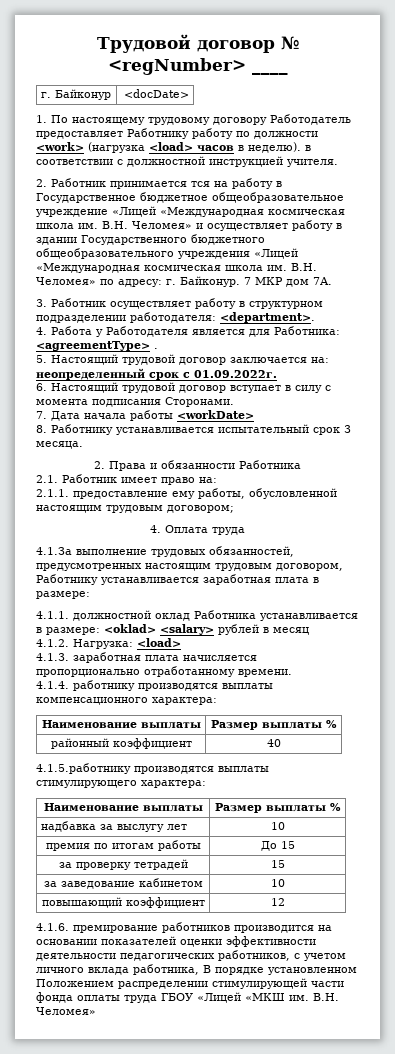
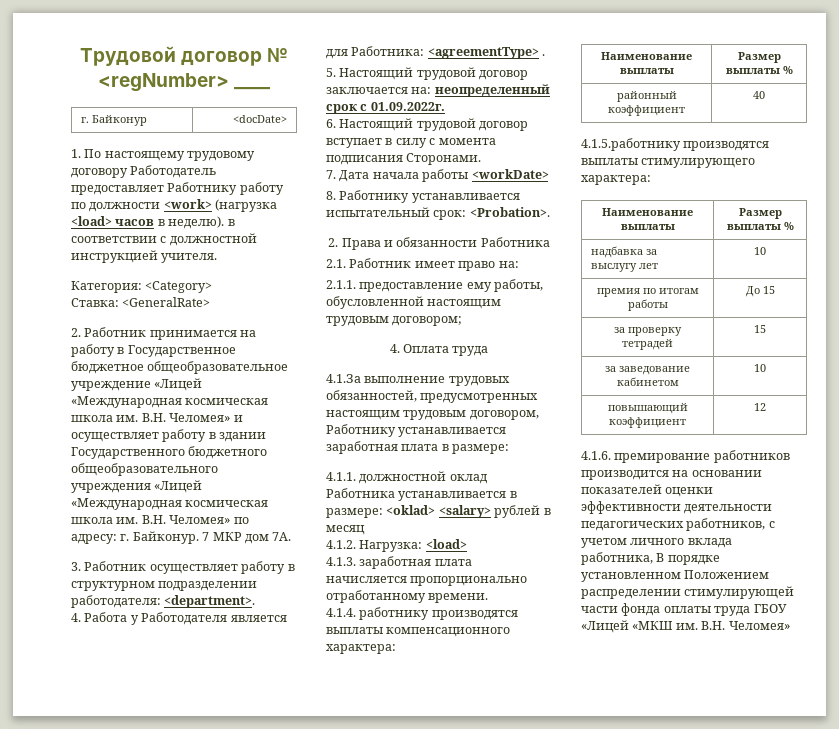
+ Категория: <Category>
+ Ставка: <GeneralRate>
- 2. Работник принимается тся на работу в Государственное бюджетное общеобразовательное учреждение «Лицей «Международная космическая школа им. В.Н. Челомея» и осуществляет работу в здании Государственного бюджетного общеобразовательного учреждения «Лицей «Международная космическая школа им. В.Н. Челомея» по адресу: г. Байконур.
+ 2. Работник принимается на работу в Государственное бюджетное общеобразовательное учреждение «Лицей «Международная космическая школа им. В.Н. Челомея» и осуществляет работу в здании Государственного бюджетного общеобразовательного учреждения «Лицей «Международная космическая школа им. В.Н. Челомея» по адресу: г. Байконур.
- 8. Работнику устанавливается испытательный срок 3 месяца.
+ 8. Работнику устанавливается испытательный срок: <Probation>.

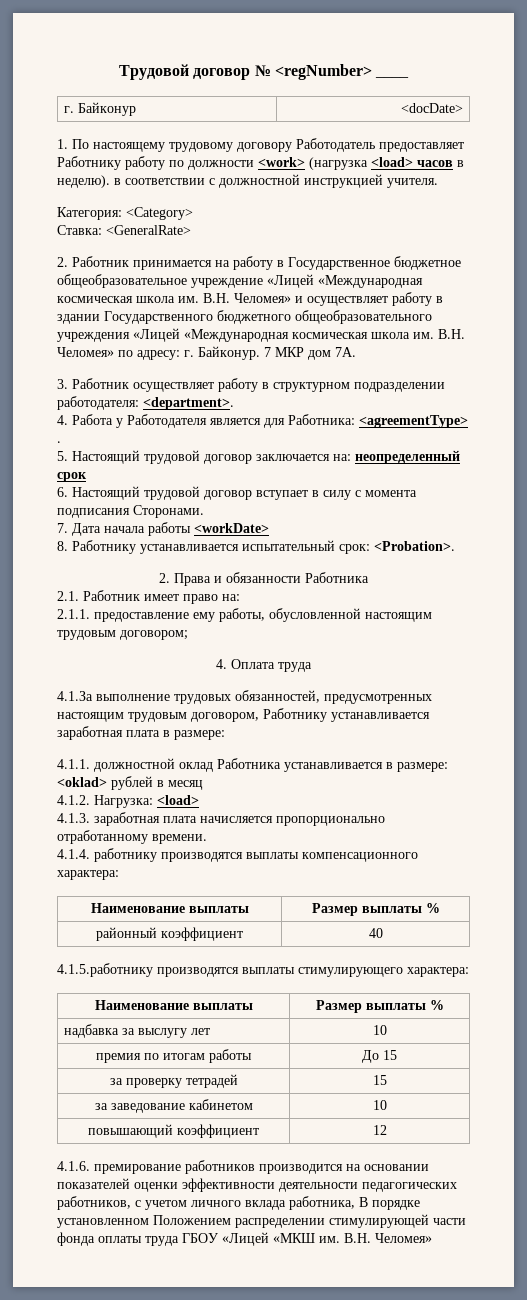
- 5. Настоящий трудовой договор заключается на: неопределенный срок с 01.09.2022г.
+ 5. Настоящий трудовой договор заключается на: неопределенный срок
- 4.1.1. должностной оклад Работника устанавливается в размере: <oklad> <salary> рублей в месяц
+ 4.1.1. должностной оклад Работника устанавливается в размере: <oklad> рублей в месяц

